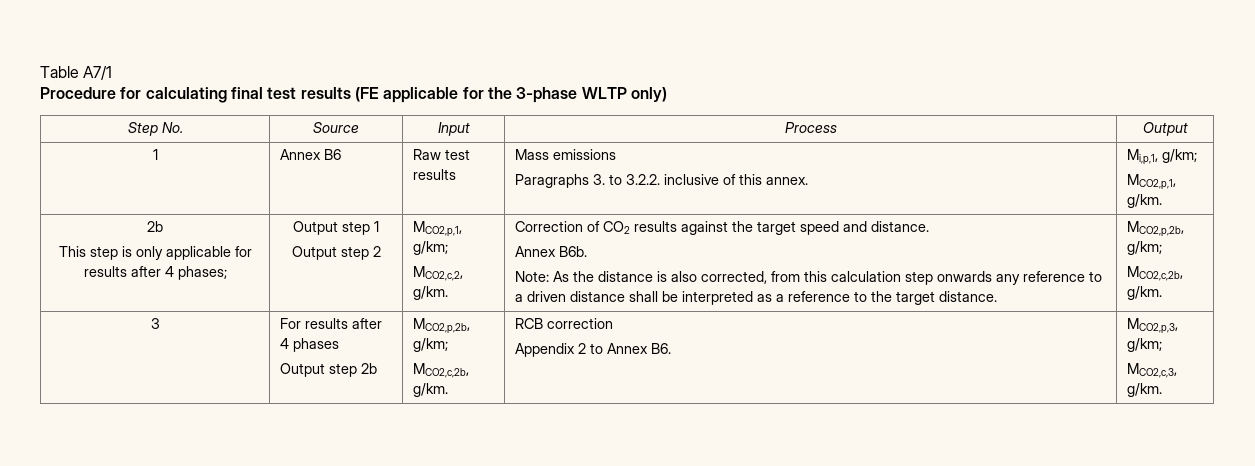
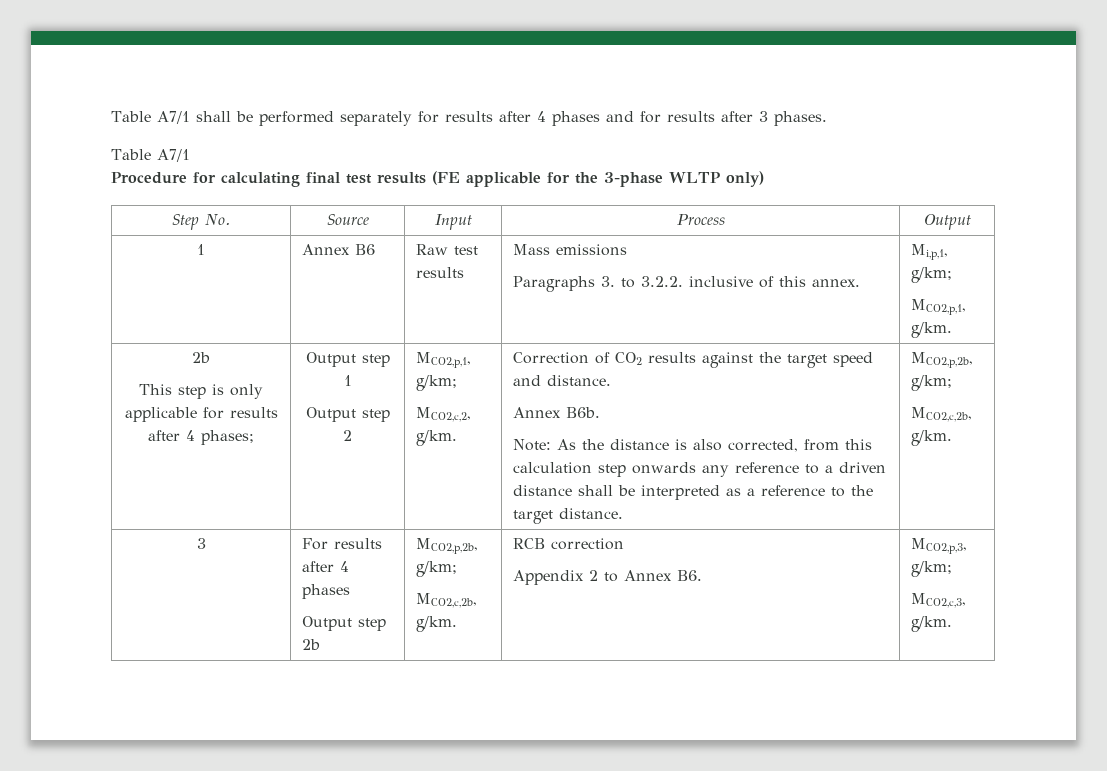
+ Table A7/1 shall be performed separately for results after 4 phases and for results after 3 phases.

